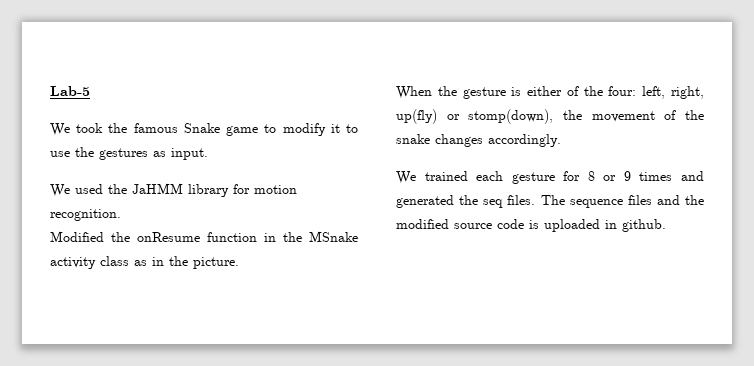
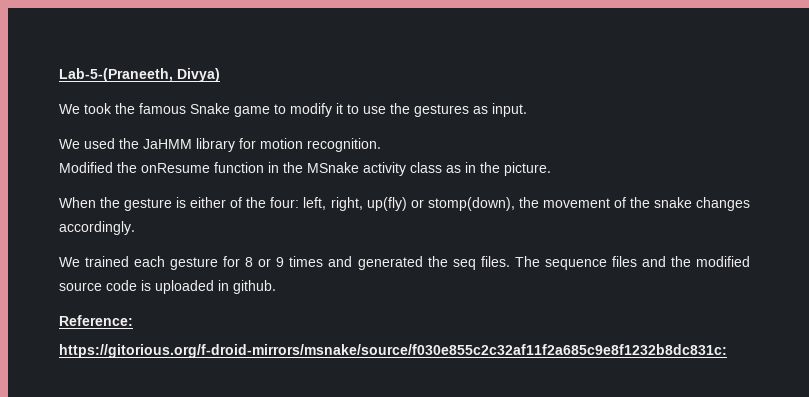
- Lab-5
+ Lab-5-(Praneeth, Divya)
+ Reference:
+ https://gitorious.org/f-droid-mirrors/msnake/source/f030e855c2c32af11f2a685c9e8f1232b8dc831c:

